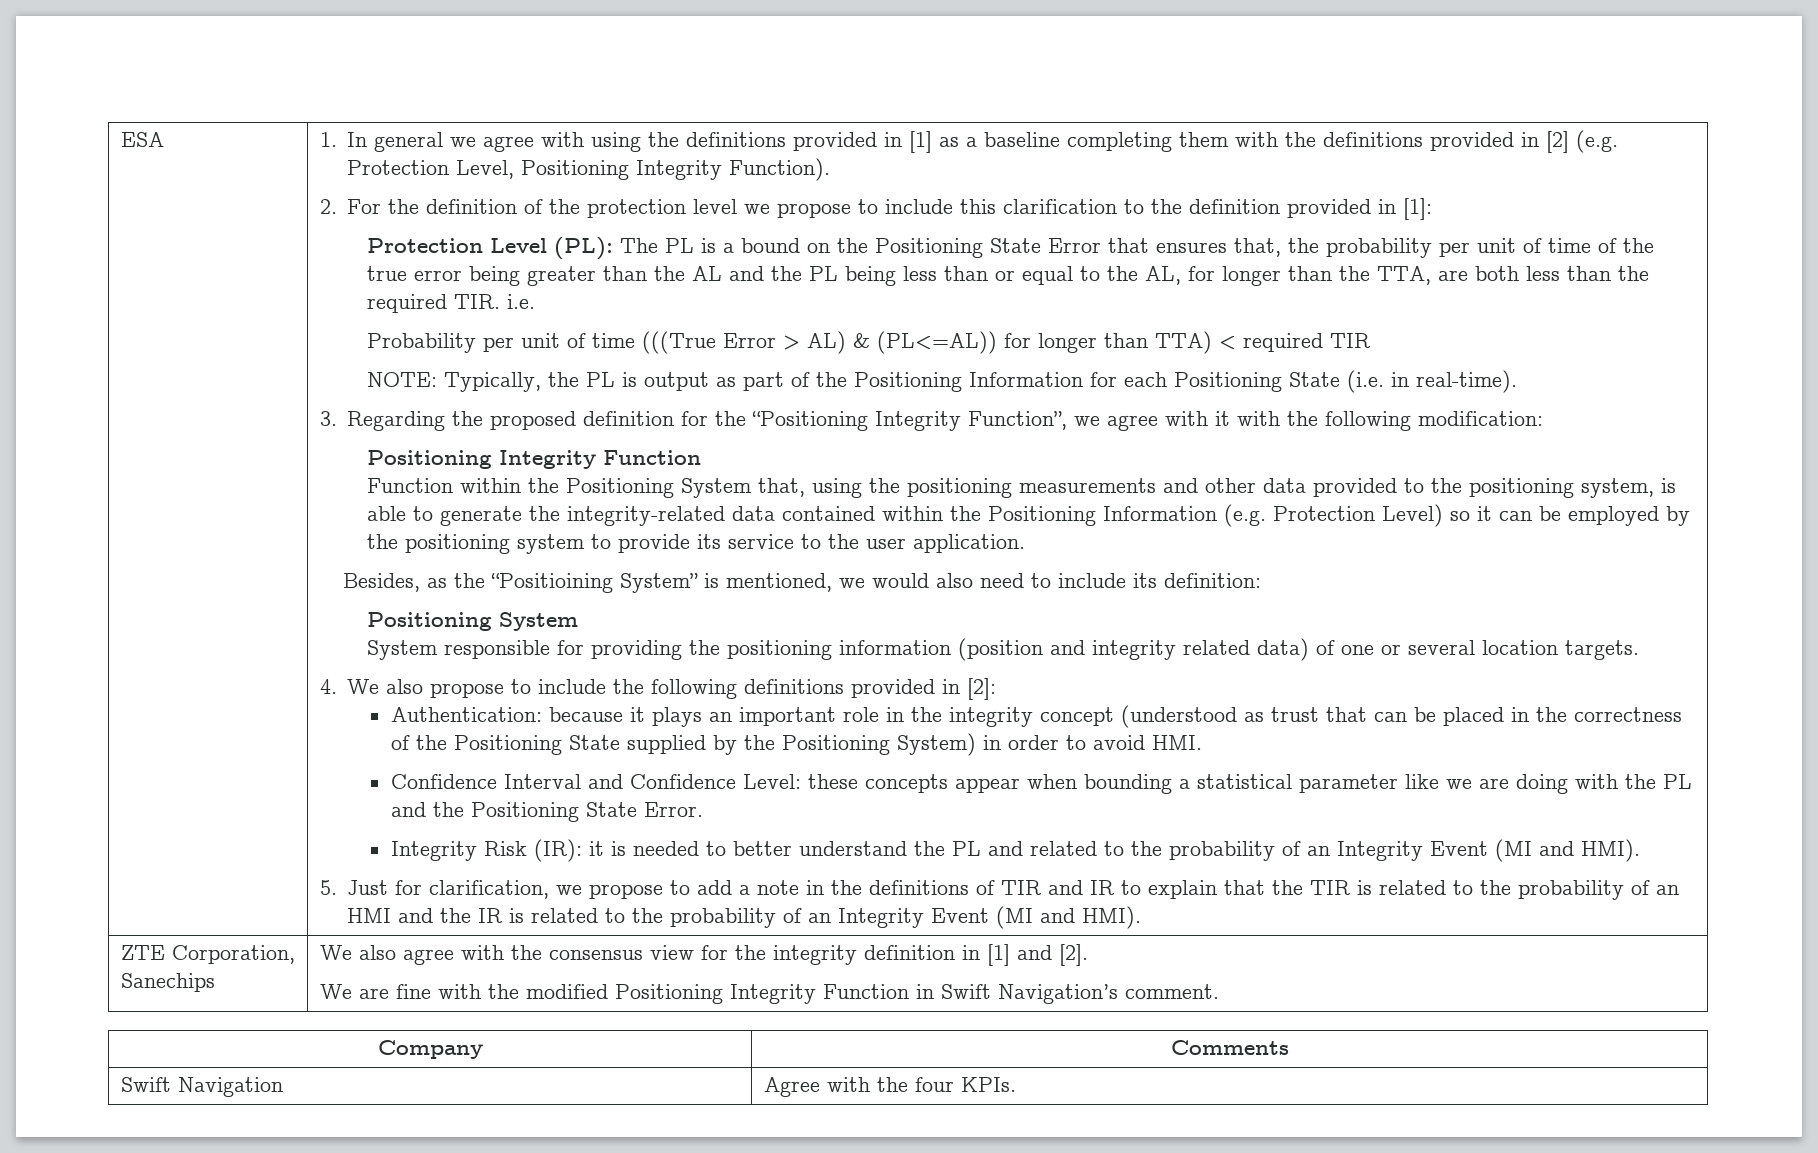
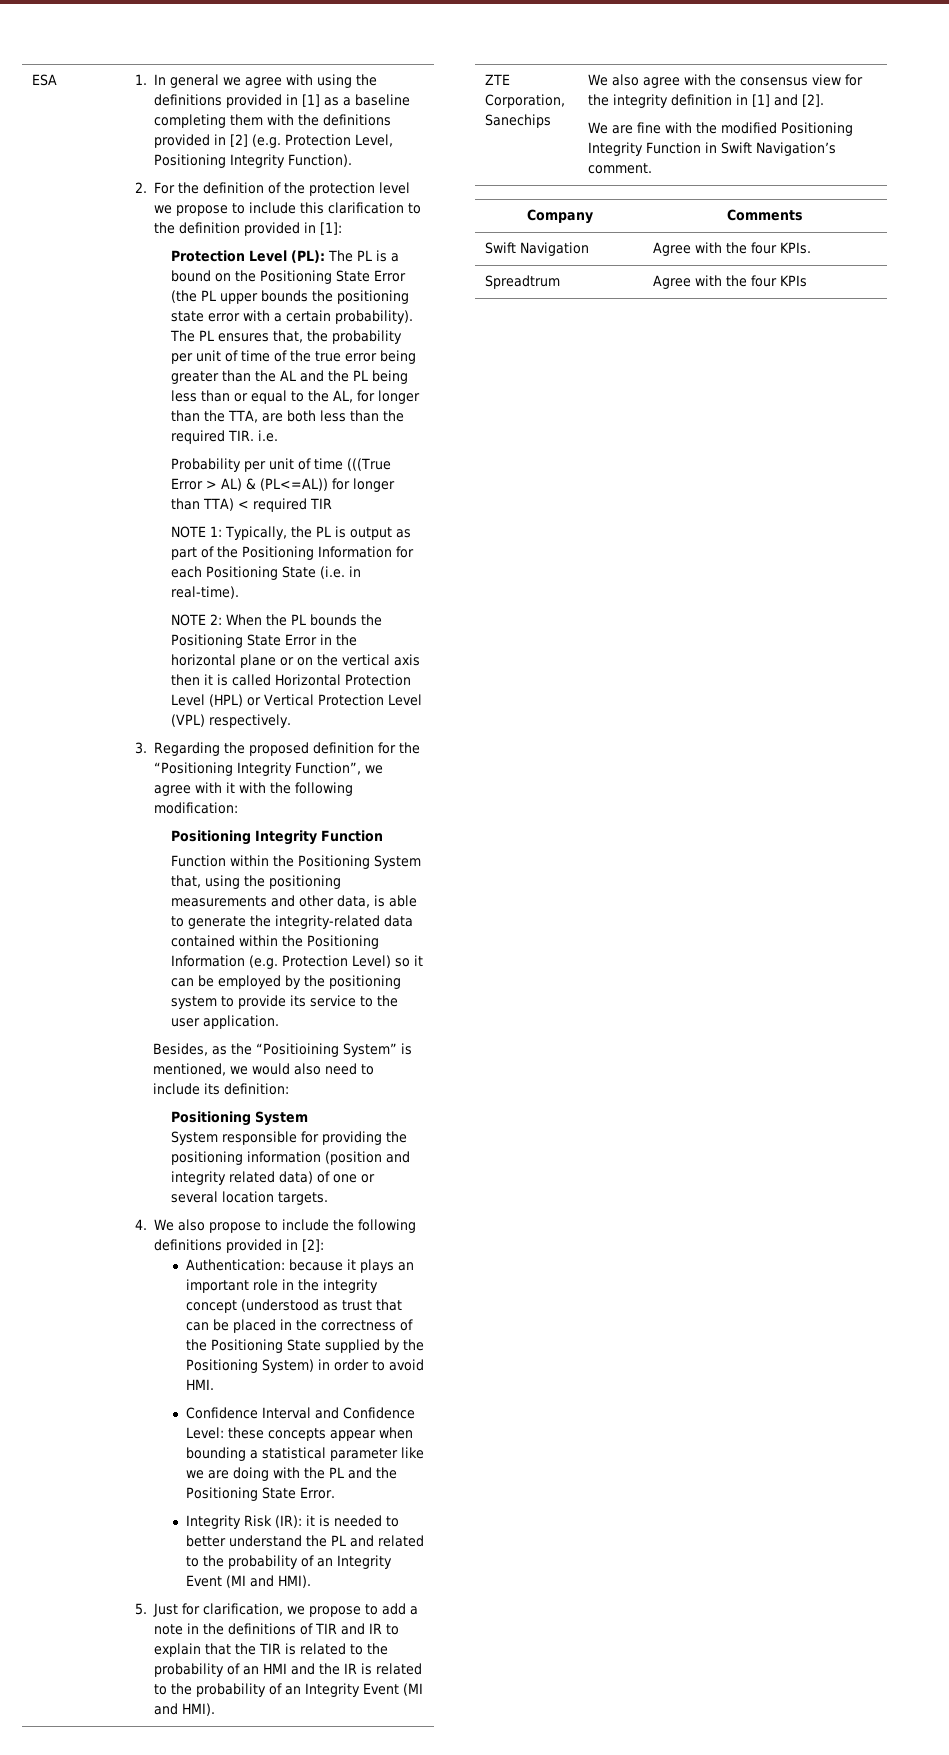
- Protection Level (PL): The PL is a bound on the Positioning State Error that ensures that, the probability per unit of time of the true error being greater than the AL and the PL being less than or equal to the AL, for longer than the TTA, are both less than the required TIR. i.e.
+ Protection Level (PL): The PL is a bound on the Positioning State Error (the PL upper bounds the positioning state error with a certain probability). The PL ensures that, the probability per unit of time of the true error being greater than the AL and the PL being less than or equal to the AL, for longer than the TTA, are both less than the required TIR. i.e.
- NOTE: Typically, the PL is output as part of the Positioning Information for each Positioning State (i.e. in real-time).
+ NOTE 1: Typically, the PL is output as part of the Positioning Information for each Positioning State (i.e. in real-time).
+ NOTE 2: When the PL bounds the Positioning State Error in the horizontal plane or on the vertical axis then it is called Horizontal Protection Level (HPL) or Vertical Protection Level (VPL) respectively.
- Function within the Positioning System that, using the positioning measurements and other data provided to the positioning system, is able to generate the integrity-related data contained within the Positioning Information (e.g. Protection Level) so it can be employed by the positioning system to provide its service to the user application.
+ Function within the Positioning System that, using the positioning measurements and other data, is able to generate the integrity-related data contained within the Positioning Information (e.g. Protection Level) so it can be employed by the positioning system to provide its service to the user application.
+ Spreadtrum | Agree with the four KPIs

